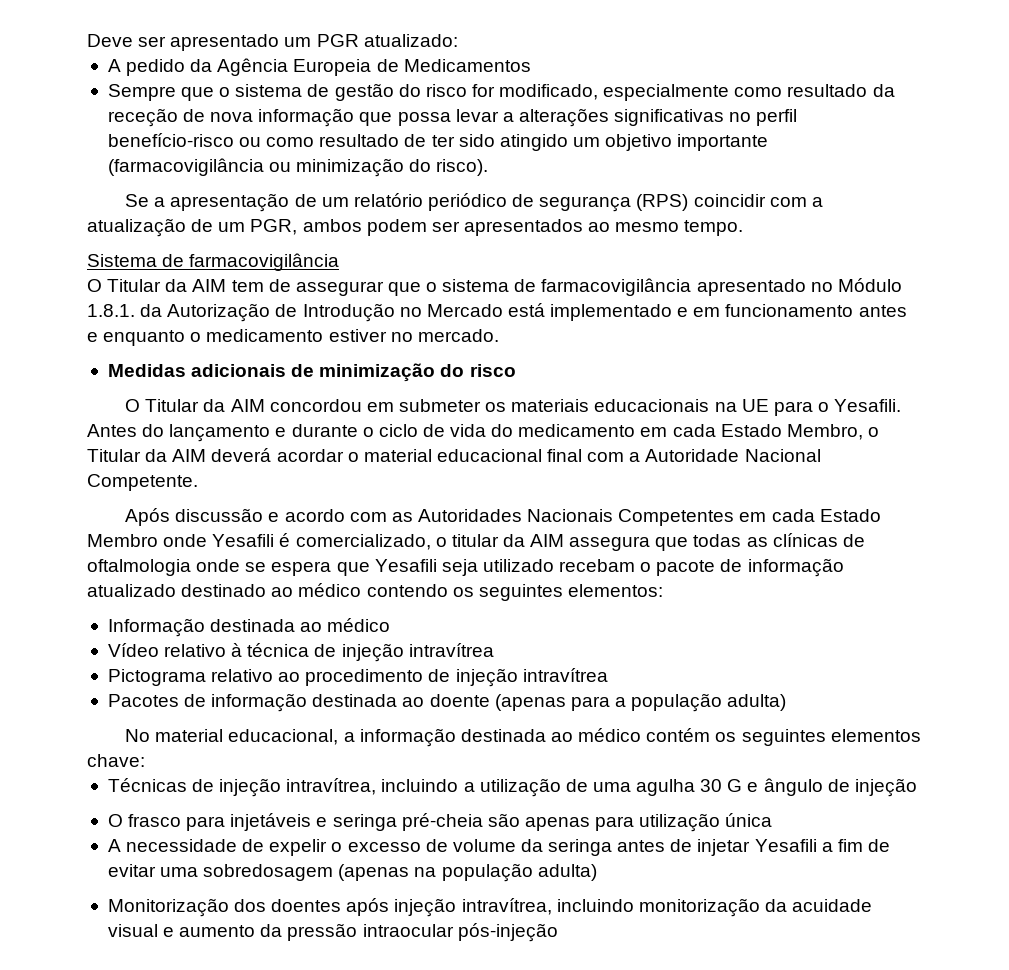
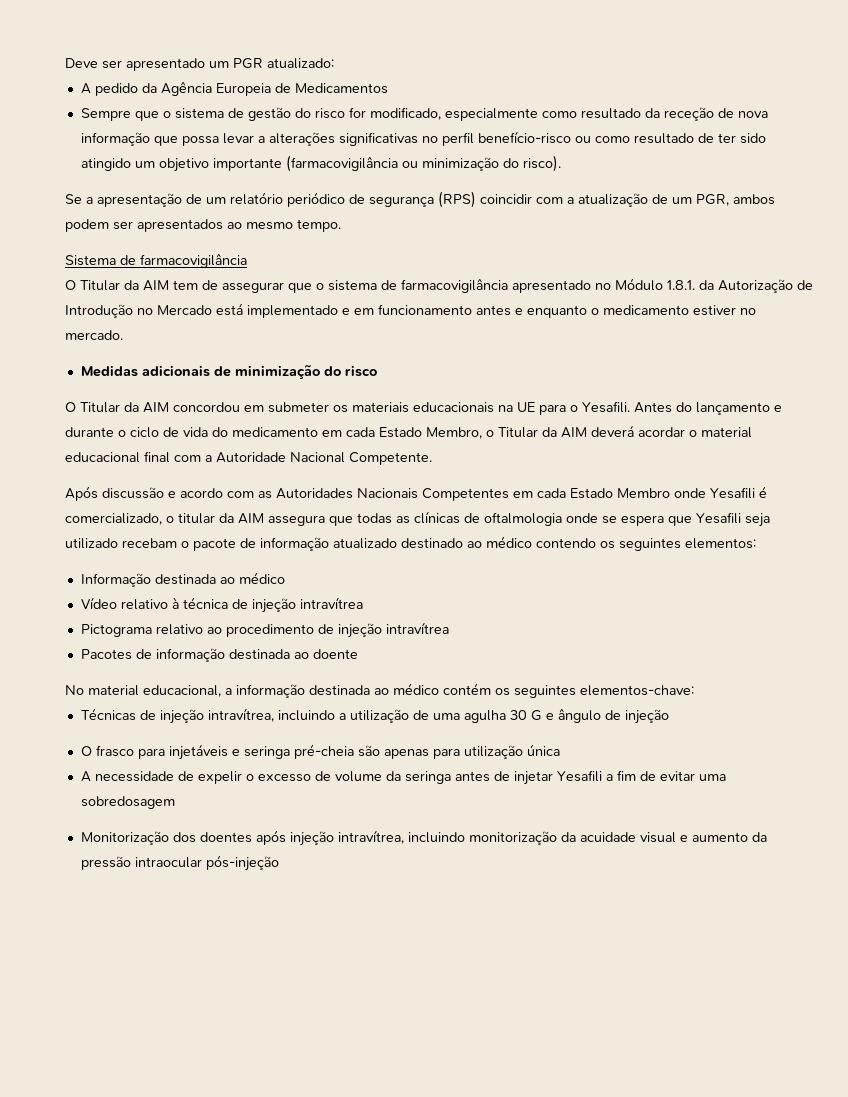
- Pacotes de informação destinada ao doente (apenas para a população adulta)
+ Pacotes de informação destinada ao doente
- No material educacional, a informação destinada ao médico contém os seguintes elementos chave:
+ No material educacional, a informação destinada ao médico contém os seguintes elementos-chave:
- A necessidade de expelir o excesso de volume da seringa antes de injetar Yesafili a fim de evitar uma sobredosagem (apenas na população adulta)
+ A necessidade de expelir o excesso de volume da seringa antes de injetar Yesafili a fim de evitar uma sobredosagem

